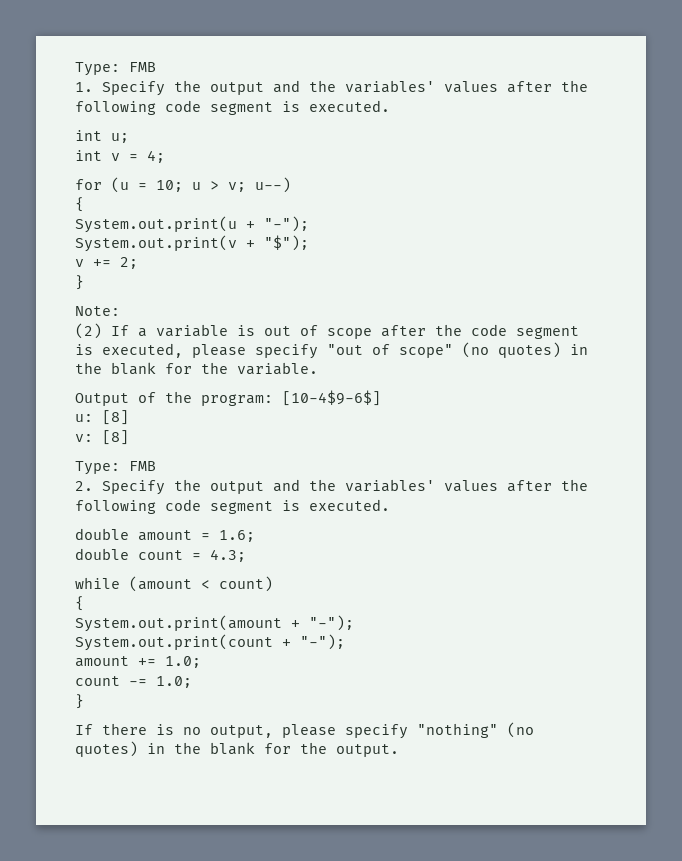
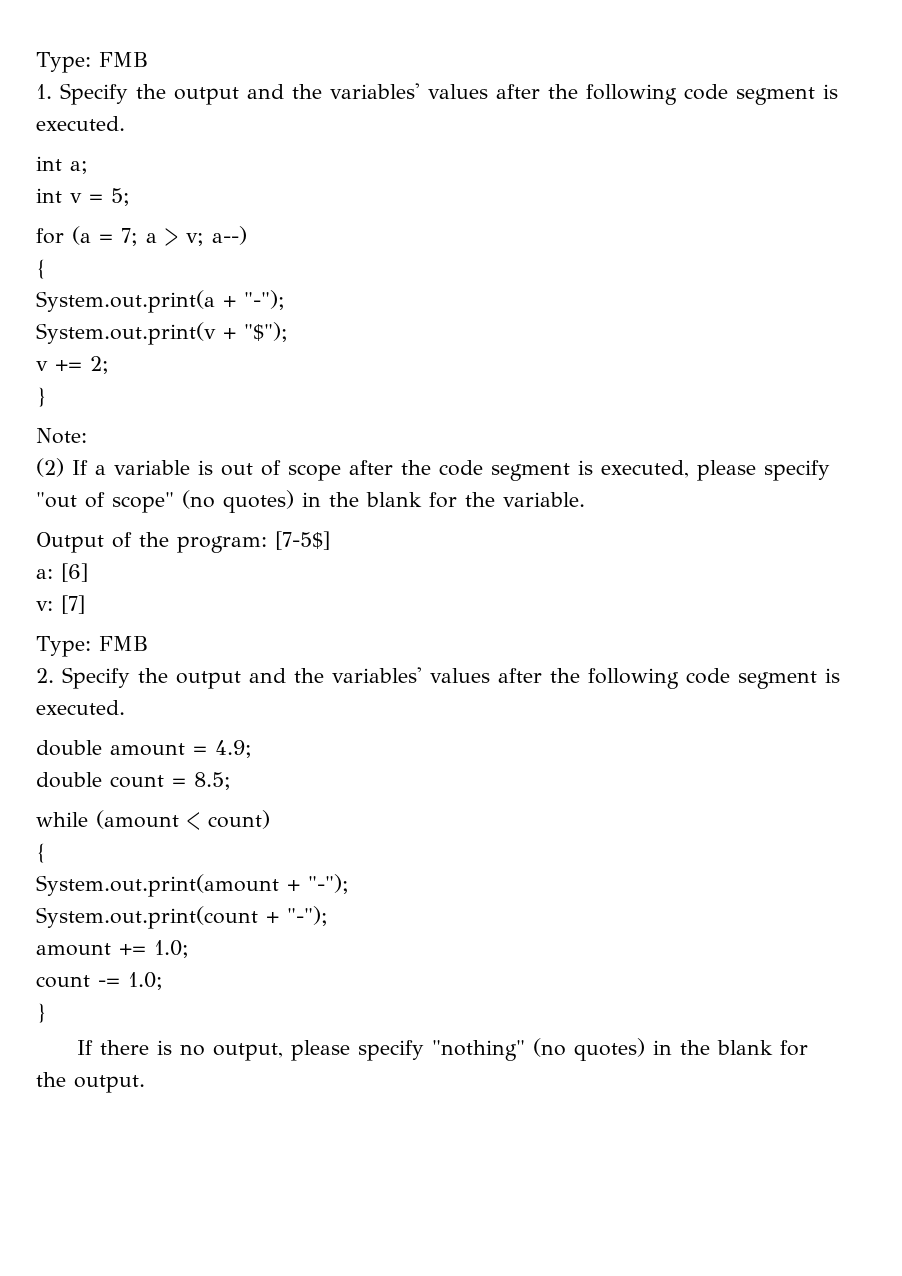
- int u;
+ int a;
- int v = 4;
- for (u = 10; u > v; u--)
+ int v = 5;
+ for (a = 7; a > v; a--)
  {
- System.out.print(u + "-");
+ System.out.print(a + "-");
- Output of the program: [10-4$9-6$]
- u: [8]
+ Output of the program: [7-5$]
+ a: [6]
- v: [8]
+ v: [7]
- double amount = 1.6;
+ double amount = 4.9;
- double count = 4.3;
+ double count = 8.5;

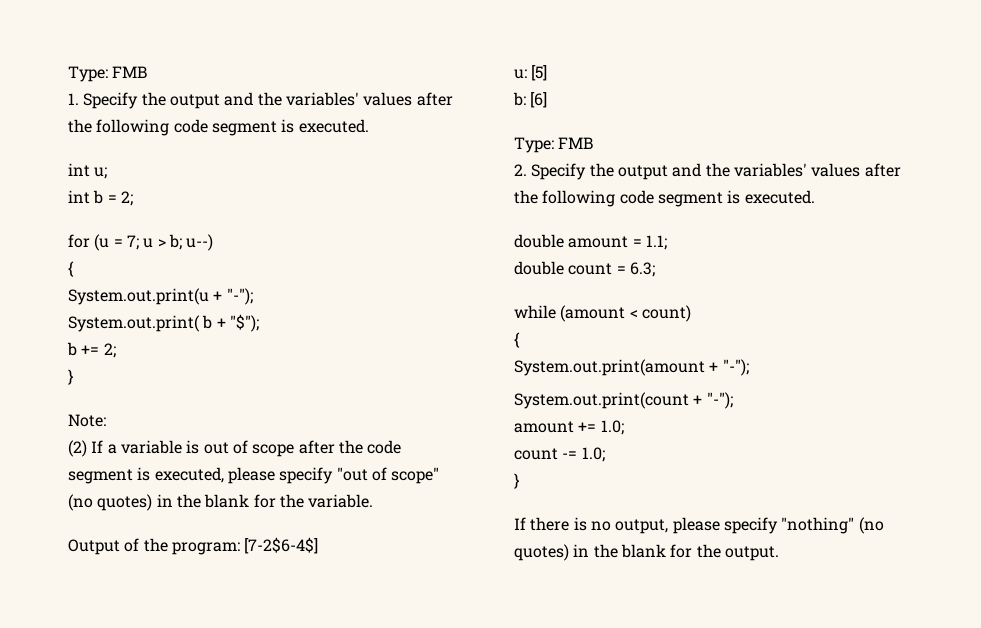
- int a;
- int v = 5;
- for (a = 7; a > v; a--)
+ int u;
+ int b = 2;
+ for (u = 7; u > b; u--)
  {
- System.out.print(a + "-");
- System.out.print(v + "$");
+ System.out.print(u + "-");
+ System.out.print( b + "$");
- v += 2;
+ b += 2;
- Output of the program: [7-5$]
- a: [6]
+ Output of the program: [7-2$6-4$]
+ u: [5]
+ b: [6]
- v: [7]
- double amount = 4.9;
+ double amount = 1.1;
- double count = 8.5;
+ double count = 6.3;

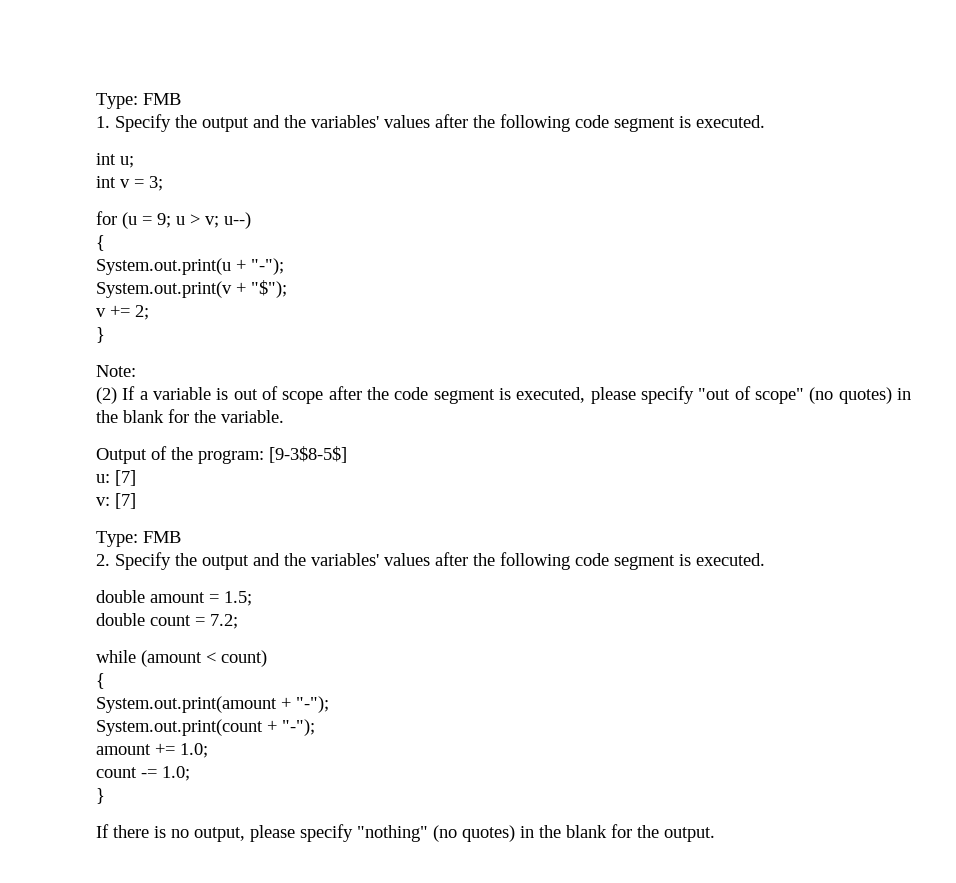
- int b = 2;
+ int v = 3;
- for (u = 7; u > b; u--)
+ for (u = 9; u > v; u--)
- System.out.print( b + "$");
+ System.out.print(v + "$");
- b += 2;
+ v += 2;
- Output of the program: [7-2$6-4$]
+ Output of the program: [9-3$8-5$]
- u: [5]
- b: [6]
+ u: [7]
+ v: [7]
- double amount = 1.1;
+ double amount = 1.5;
- double count = 6.3;
+ double count = 7.2;

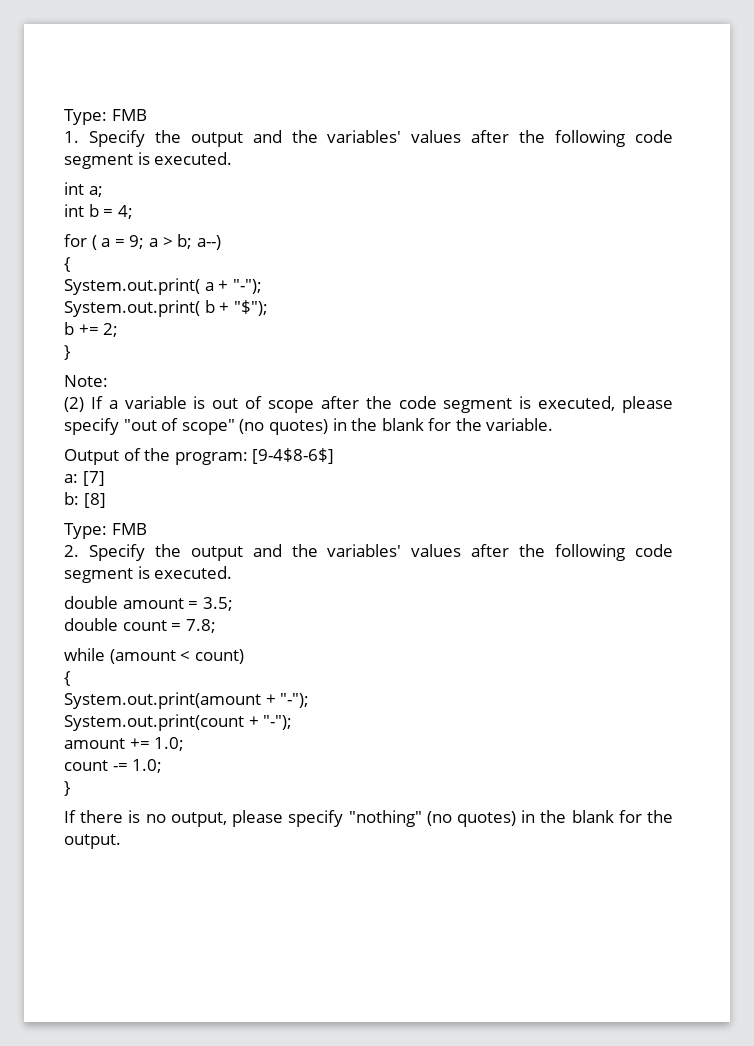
- int u;
- int v = 3;
- for (u = 9; u > v; u--)
+ int a;
+ int b = 4;
+ for ( a = 9; a > b; a--)
  {
- System.out.print(u + "-");
- System.out.print(v + "$");
+ System.out.print( a + "-");
+ System.out.print( b + "$");
- v += 2;
+ b += 2;
- Output of the program: [9-3$8-5$]
- u: [7]
- v: [7]
+ Output of the program: [9-4$8-6$]
+ a: [7]
+ b: [8]
- double amount = 1.5;
+ double amount = 3.5;
- double count = 7.2;
+ double count = 7.8;

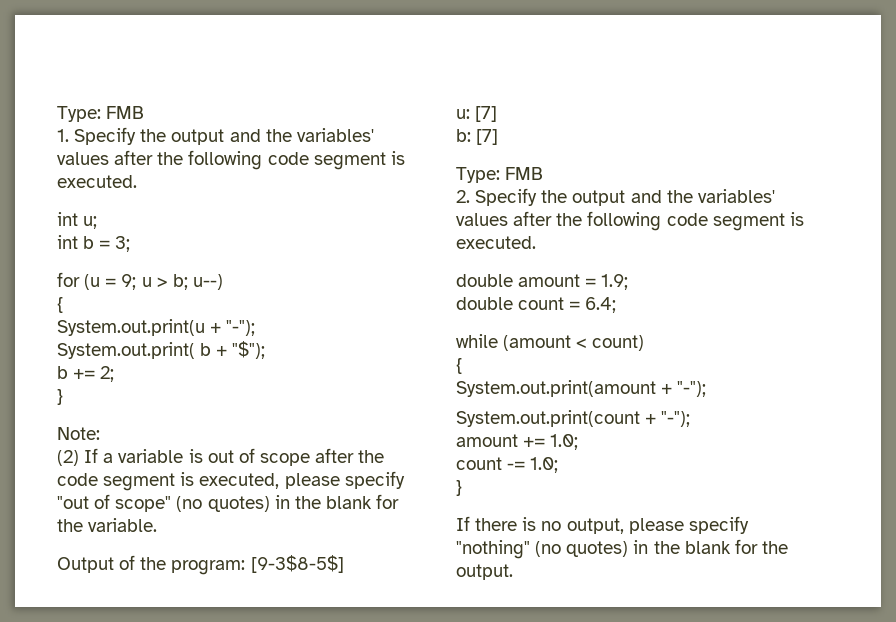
- int a;
+ int u;
- int b = 4;
- for ( a = 9; a > b; a--)
+ int b = 3;
+ for (u = 9; u > b; u--)
  {
- System.out.print( a + "-");
+ System.out.print(u + "-");
- Output of the program: [9-4$8-6$]
- a: [7]
+ Output of the program: [9-3$8-5$]
+ u: [7]
- b: [8]
+ b: [7]
- double amount = 3.5;
+ double amount = 1.9;
- double count = 7.8;
+ double count = 6.4;

